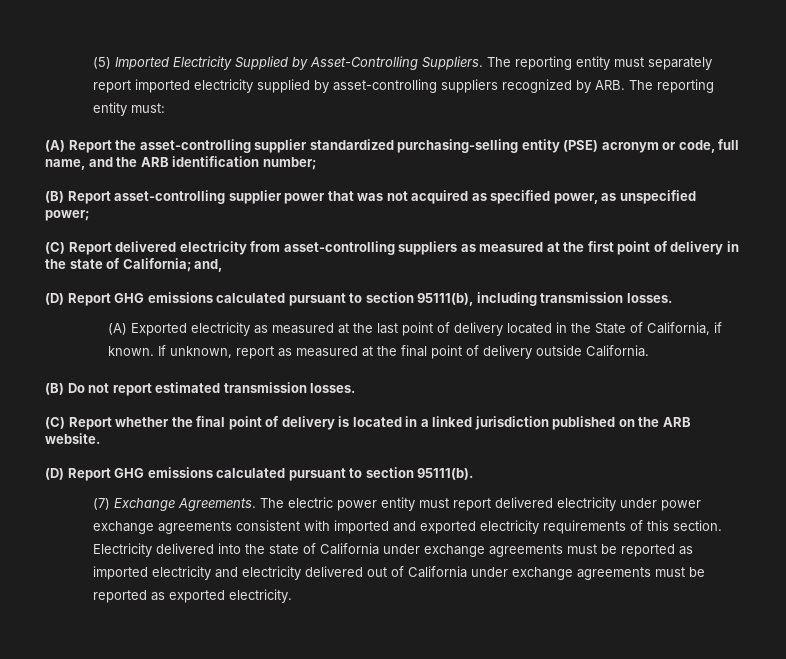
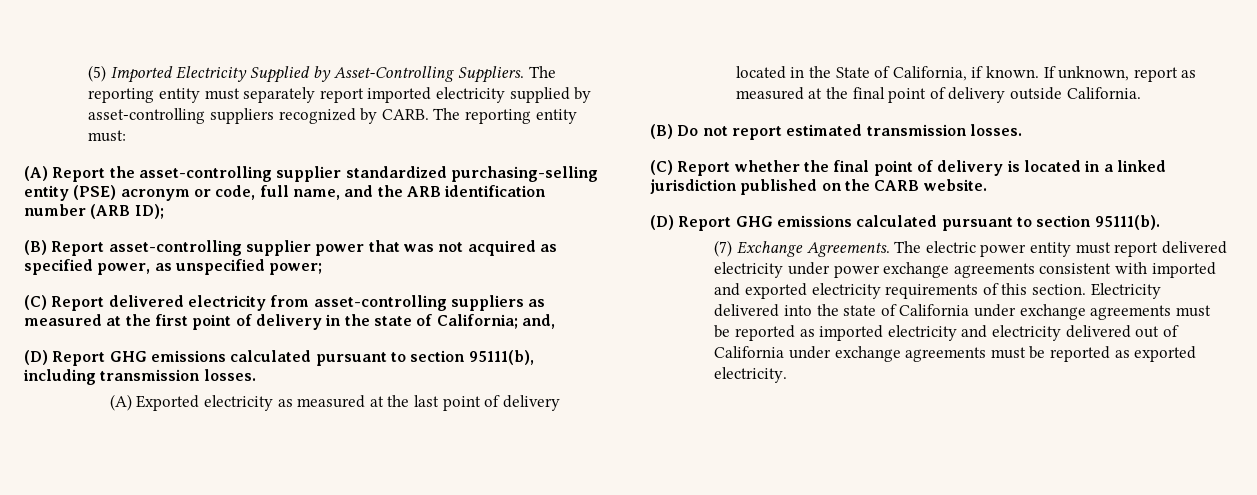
- The reporting entity must separately report imported electricity supplied by asset-controlling suppliers recognized by ARB. The reporting entity must:
+ The reporting entity must separately report imported electricity supplied by asset-controlling suppliers recognized by CARB. The reporting entity must:
- (A) Report the asset-controlling supplier standardized purchasing-selling entity (PSE) acronym or code, full name, and the ARB identification number;
+ (A) Report the asset-controlling supplier standardized purchasing-selling entity (PSE) acronym or code, full name, and the ARB identification number (ARB ID);
- (C) Report whether the final point of delivery is located in a linked jurisdiction published on the ARB website.
+ (C) Report whether the final point of delivery is located in a linked jurisdiction published on the CARB website.

